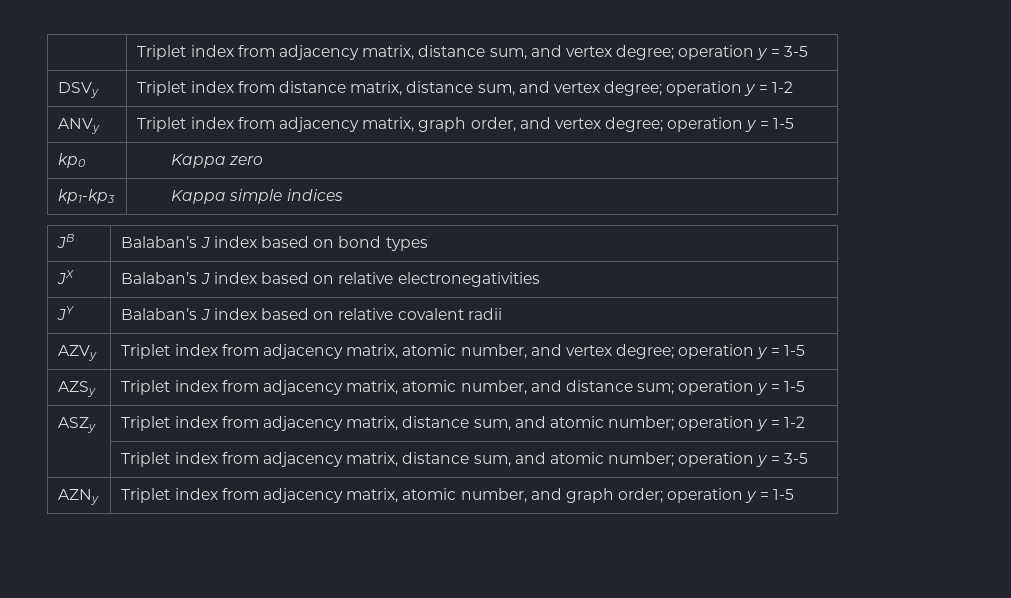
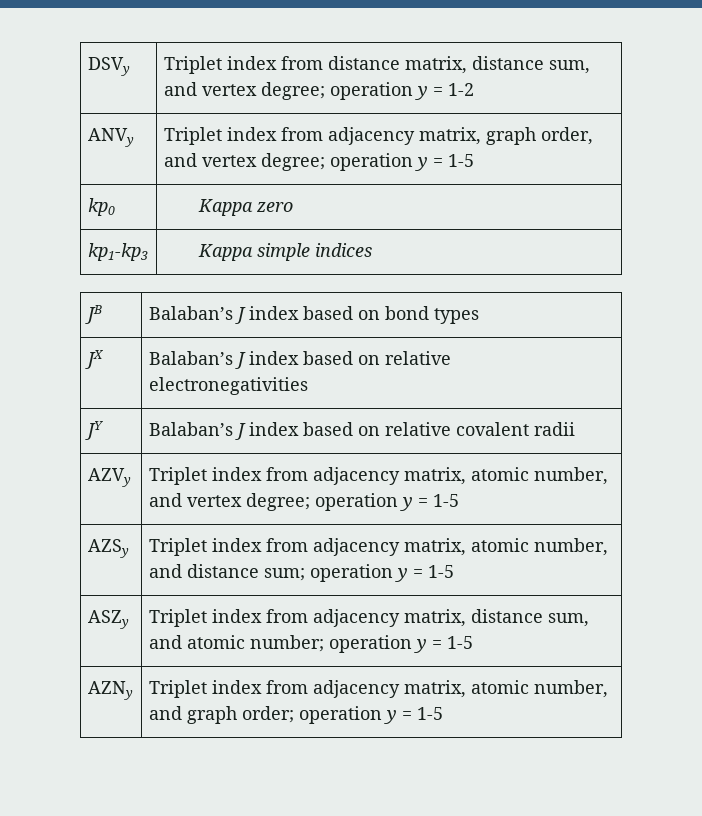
- | Triplet index from adjacency matrix, distance sum, and vertex degree; operation y = 3-5
- ASZy | Triplet index from adjacency matrix, distance sum, and atomic number; operation y = 1-2
- | Triplet index from adjacency matrix, distance sum, and atomic number; operation y = 3-5
+ ASZy | Triplet index from adjacency matrix, distance sum, and atomic number; operation y = 1-5

